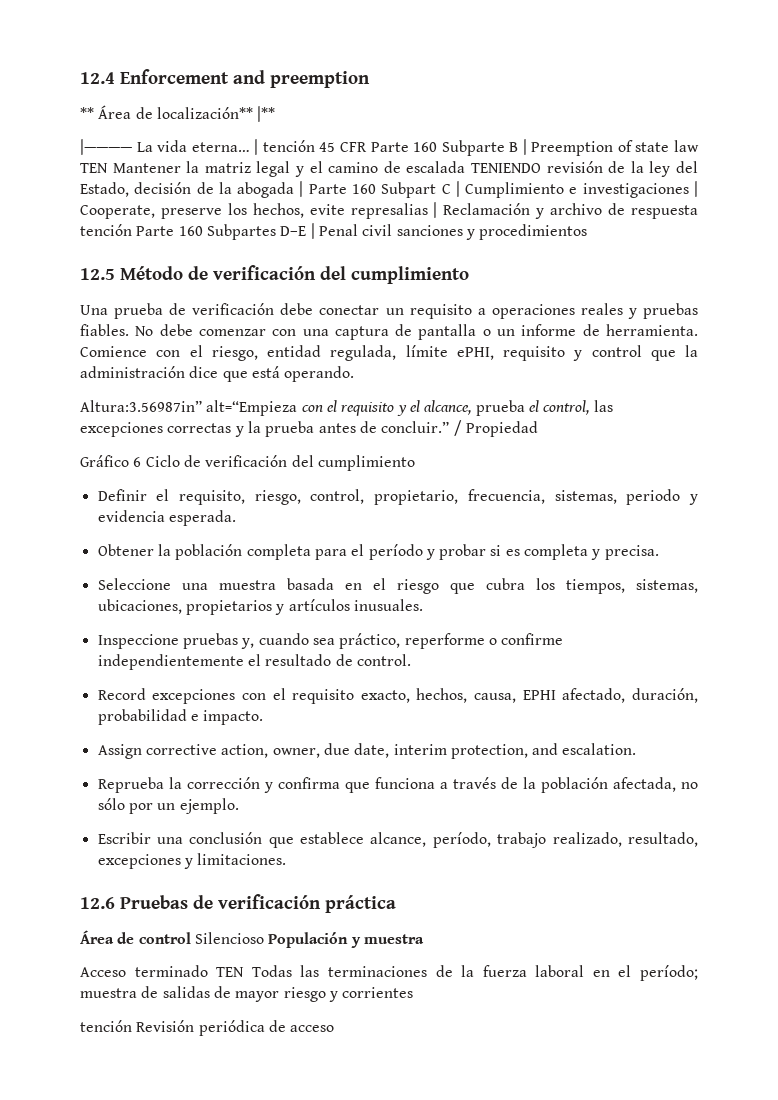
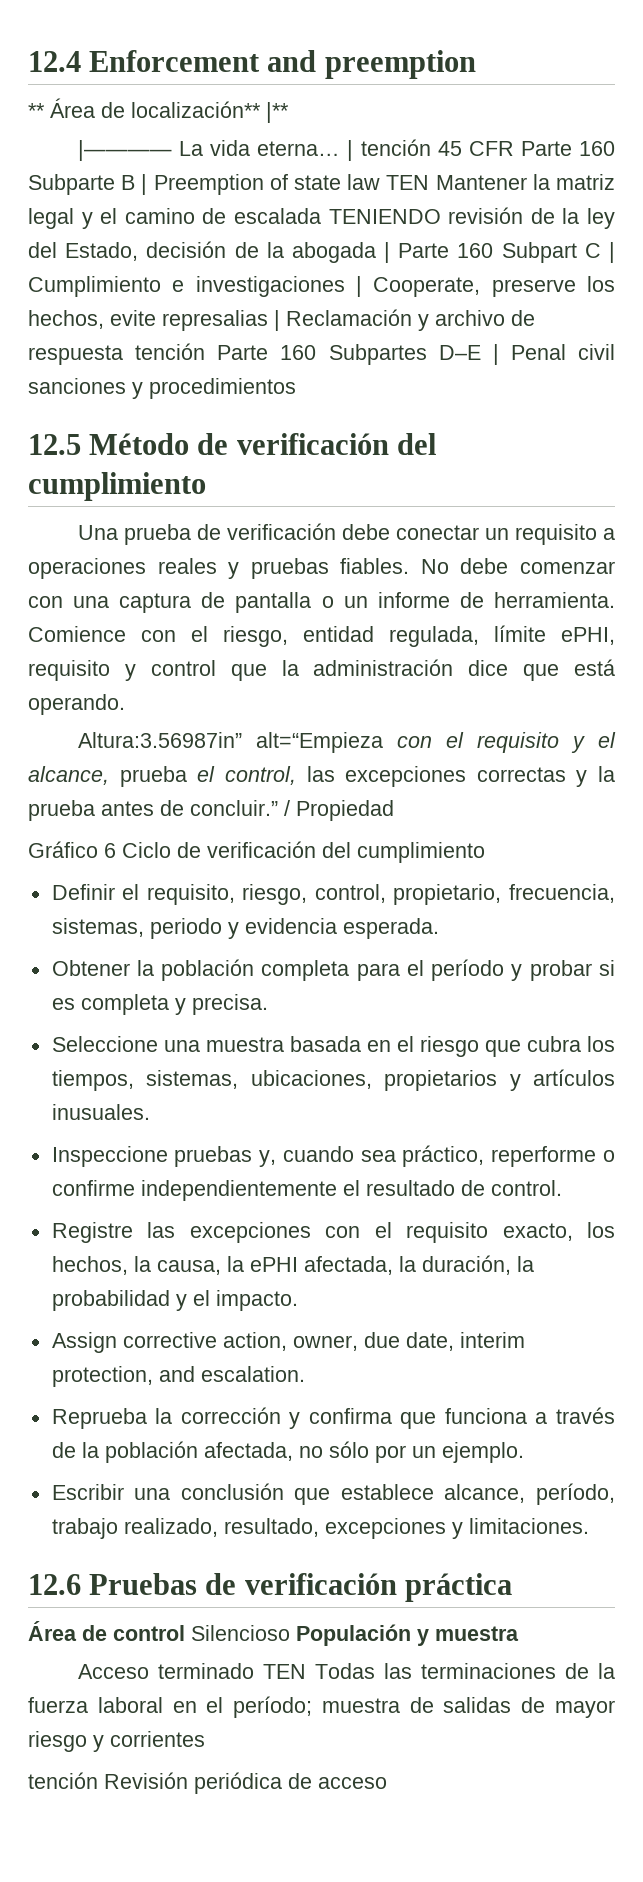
- Record excepciones con el requisito exacto, hechos, causa, EPHI afectado, duración, probabilidad e impacto.
+ Registre las excepciones con el requisito exacto, los hechos, la causa, la ePHI afectada, la duración, la probabilidad y el impacto.

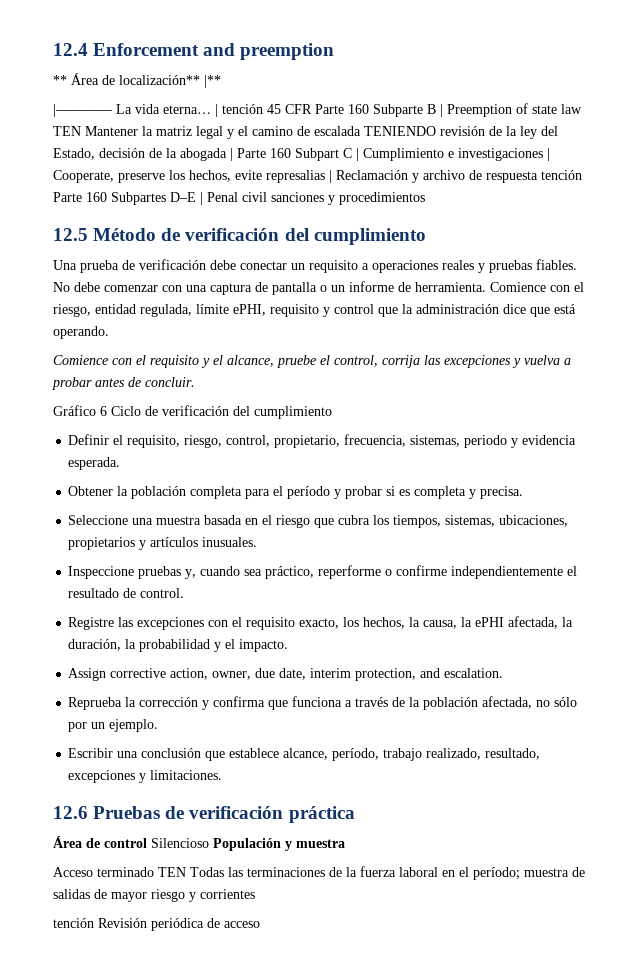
- Altura:3.56987in” alt=“Empieza con el requisito y el alcance, prueba el control, las excepciones correctas y la prueba antes de concluir.” / Propiedad
+ Comience con el requisito y el alcance, pruebe el control, corrija las excepciones y vuelva a probar antes de concluir.

